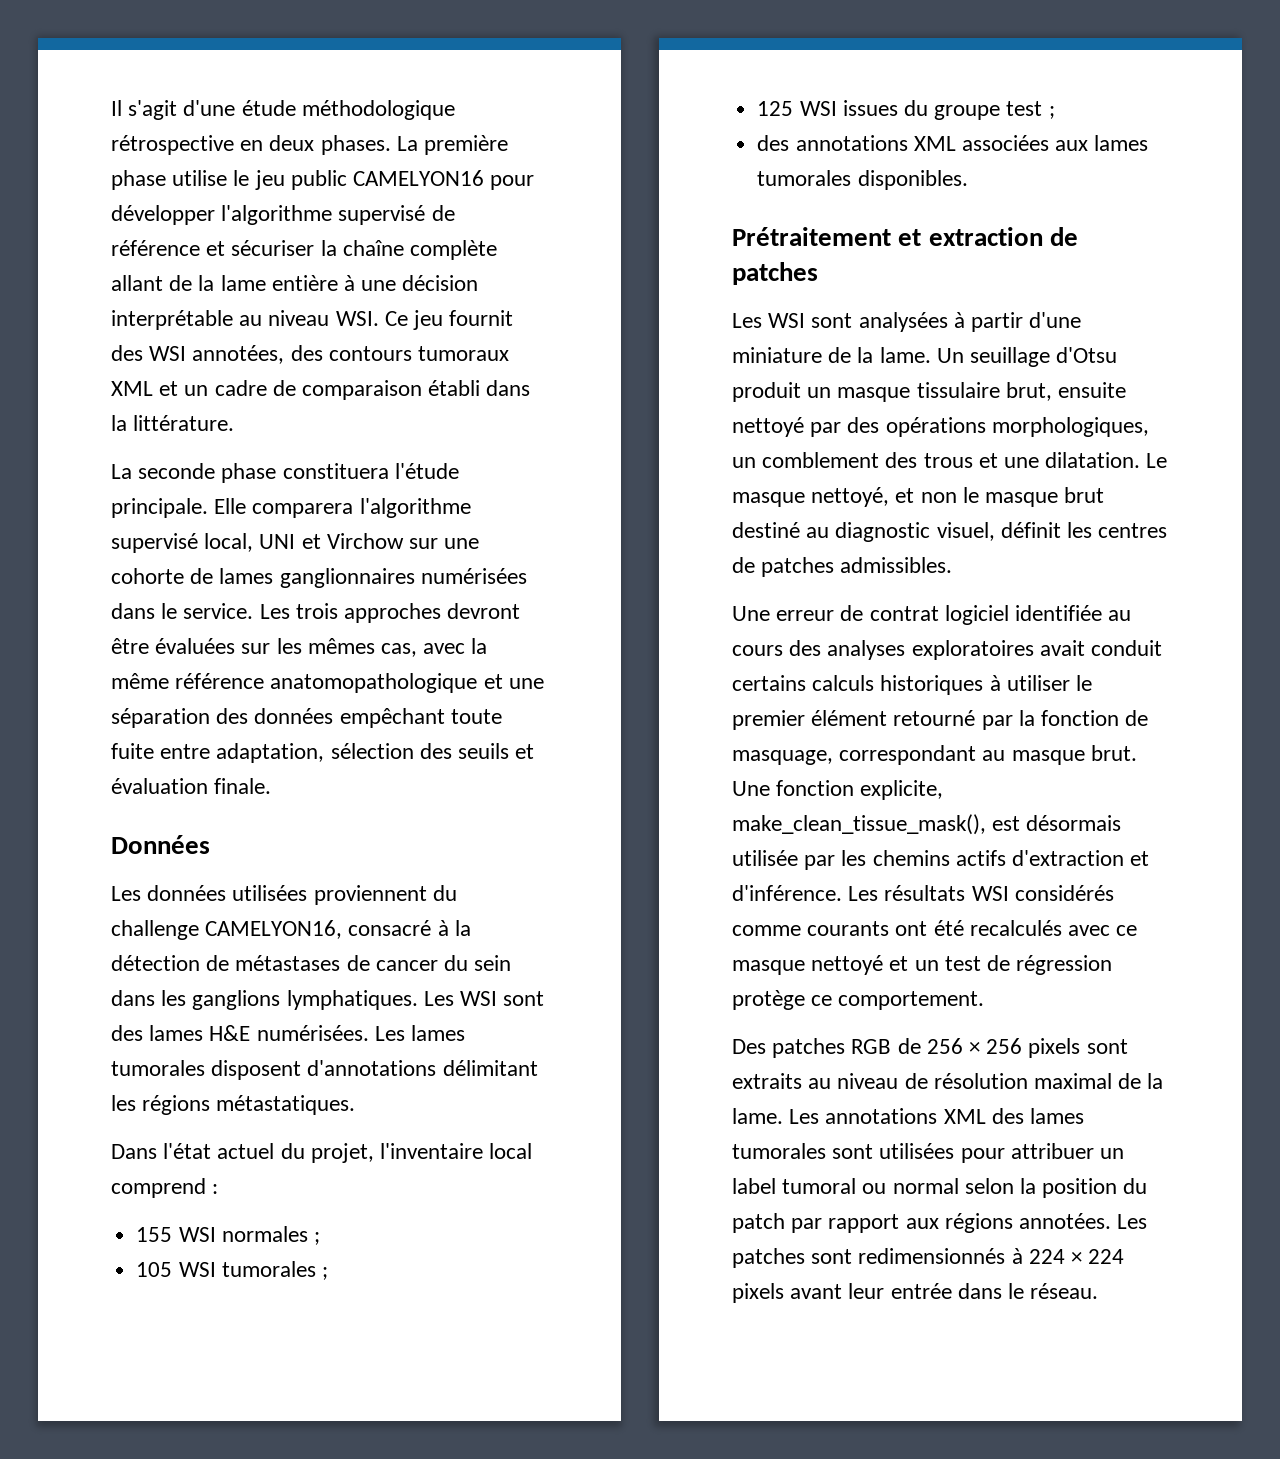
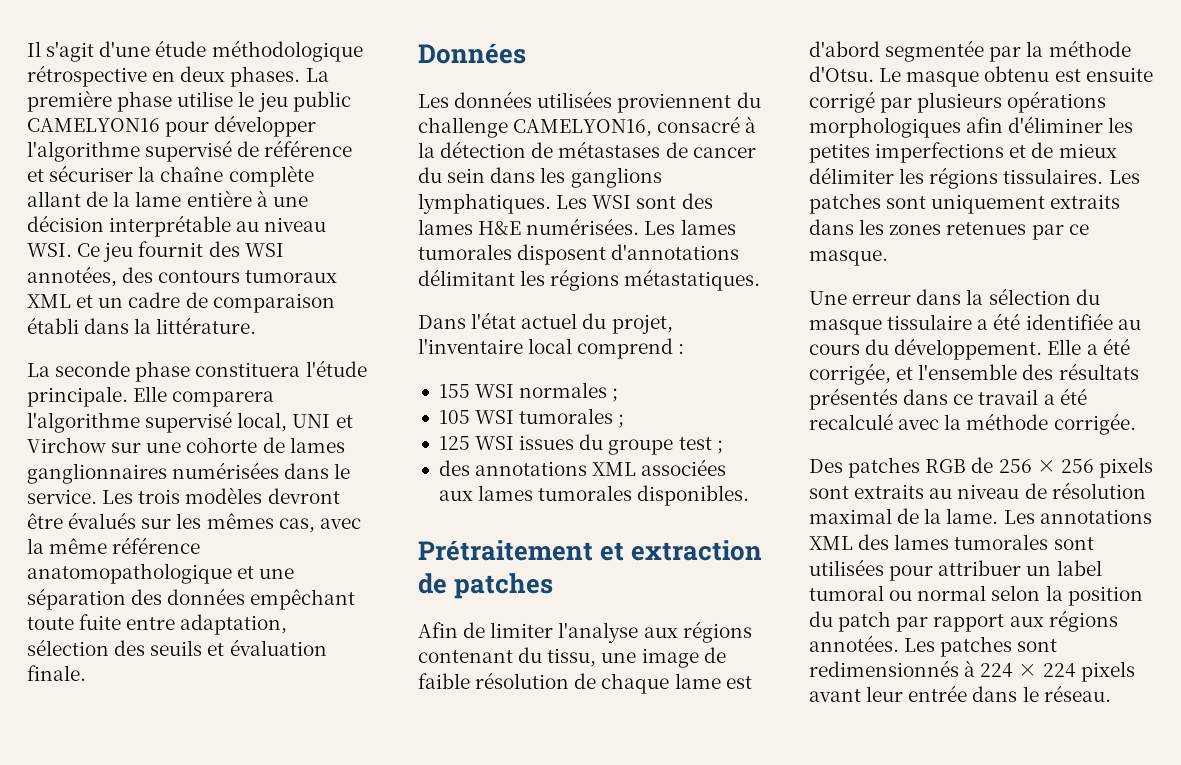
- Les trois approches devront être évaluées sur les mêmes cas, avec la même référence anatomopathologique et une séparation des données empêchant toute fuite entre adaptation, sélection des seuils et évaluation finale.
+ Les trois modèles devront être évalués sur les mêmes cas, avec la même référence anatomopathologique et une séparation des données empêchant toute fuite entre adaptation, sélection des seuils et évaluation finale.
- Les WSI sont analysées à partir d'une miniature de la lame. Un seuillage d'Otsu produit un masque tissulaire brut, ensuite nettoyé par des opérations morphologiques, un comblement des trous et une dilatation. Le masque nettoyé, et non le masque brut destiné au diagnostic visuel, définit les centres de patches admissibles.
- Une erreur de contrat logiciel identifiée au cours des analyses exploratoires avait conduit certains calculs historiques à utiliser le premier élément retourné par la fonction de masquage, correspondant au masque brut. Une fonction explicite, make_clean_tissue_mask(), est désormais utilisée par les chemins actifs d'extraction et d'inférence. Les résultats WSI considérés comme courants ont été recalculés avec ce masque nettoyé et un test de régression protège ce comportement.
+ Afin de limiter l'analyse aux régions contenant du tissu, une image de faible résolution de chaque lame est d'abord segmentée par la méthode d'Otsu. Le masque obtenu est ensuite corrigé par plusieurs opérations morphologiques afin d'éliminer les petites imperfections et de mieux délimiter les régions tissulaires. Les patches sont uniquement extraits dans les zones retenues par ce masque.
+ Une erreur dans la sélection du masque tissulaire a été identifiée au cours du développement. Elle a été corrigée, et l'ensemble des résultats présentés dans ce travail a été recalculé avec la méthode corrigée.

